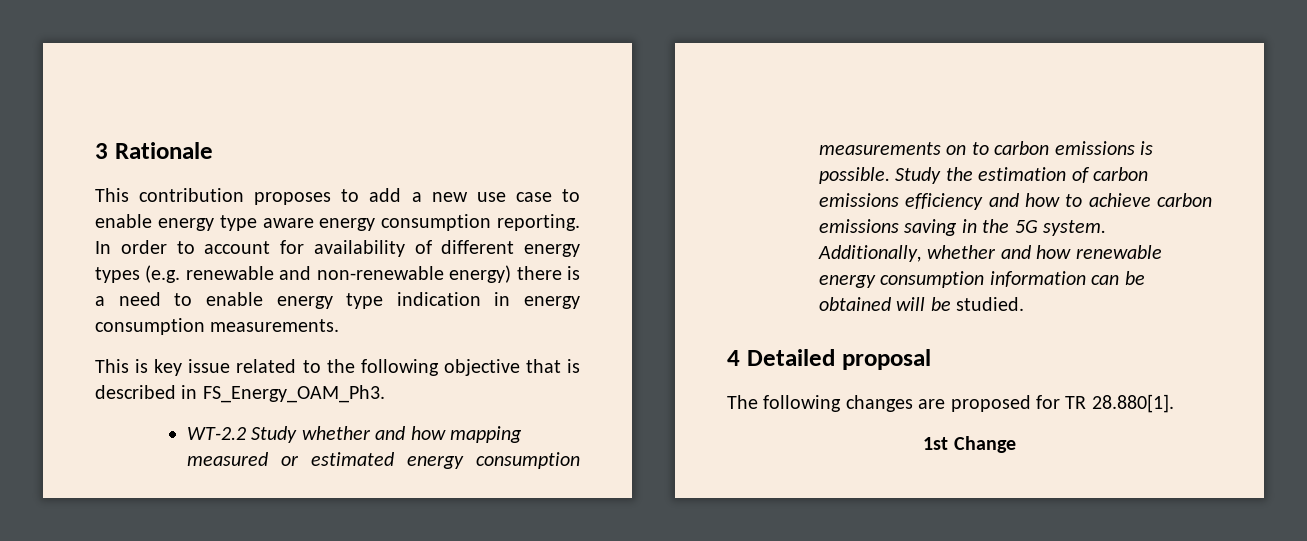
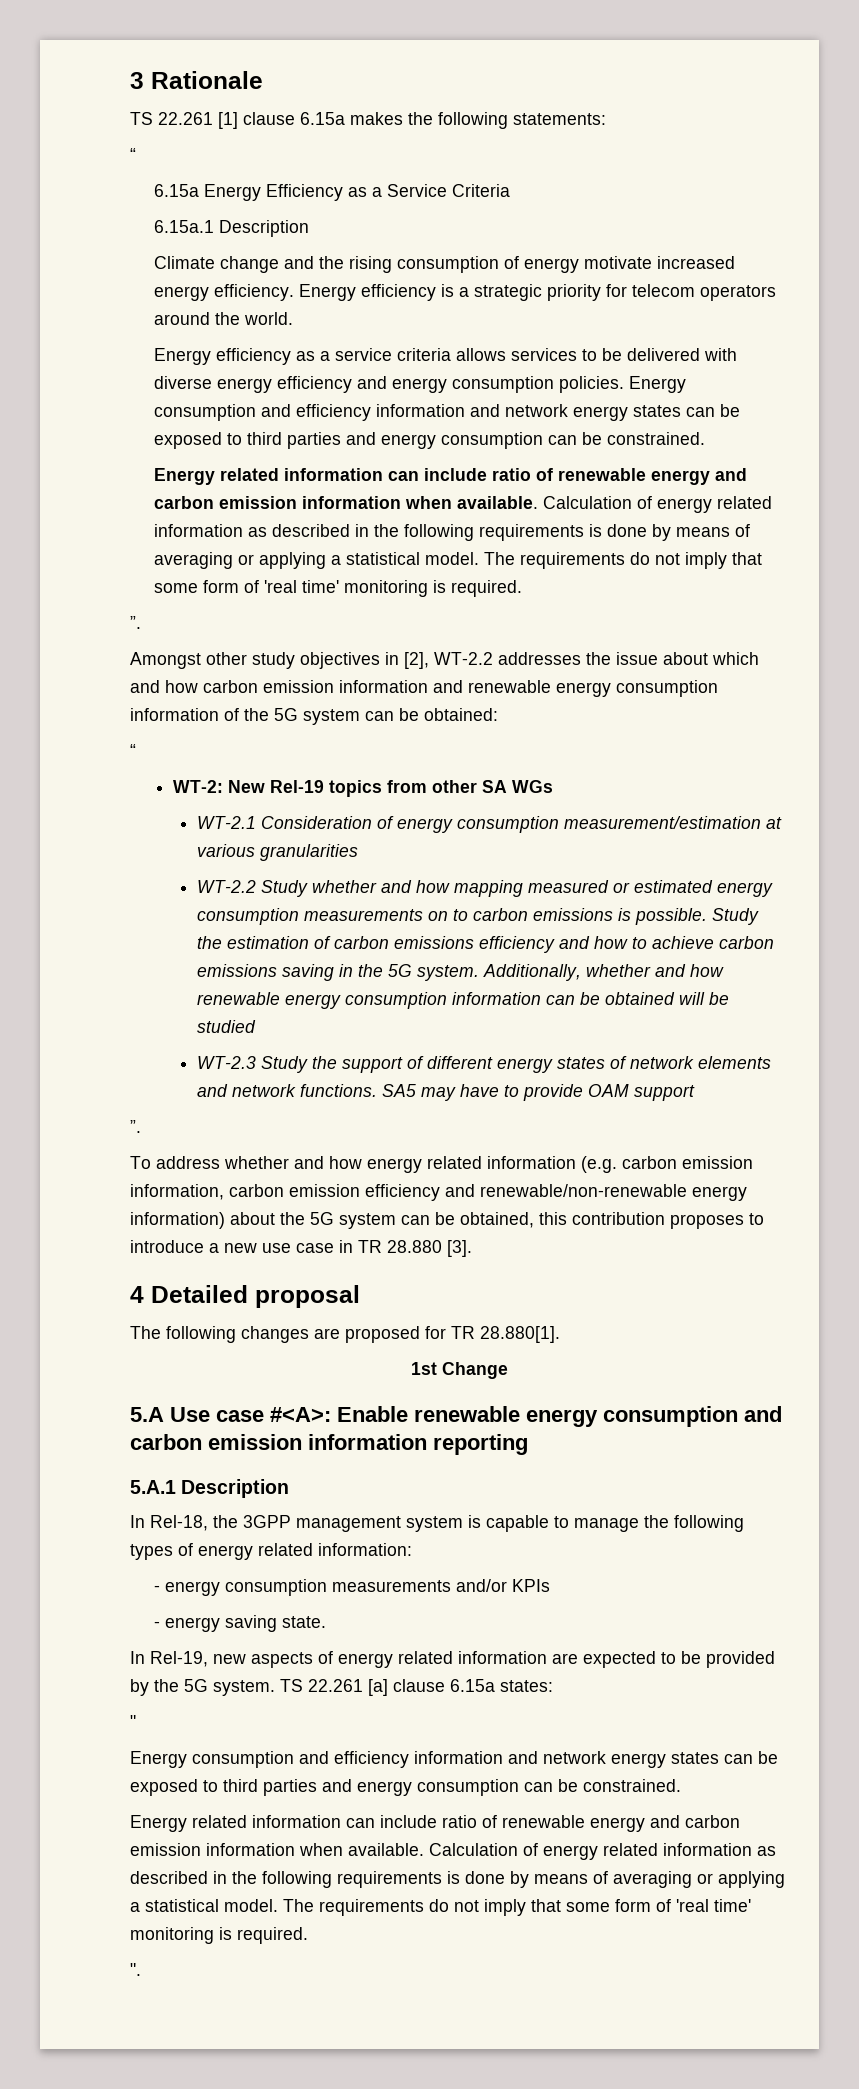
- This contribution proposes to add a new use case to enable energy type aware energy consumption reporting. In order to account for availability of different energy types (e.g. renewable and non-renewable energy) there is a need to enable energy type indication in energy consumption measurements.
- This is key issue related to the following objective that is described in FS_Energy_OAM_Ph3.
+ TS 22.261 [1] clause 6.15a makes the following statements:
+ “
+ 6.15a Energy Efficiency as a Service Criteria
+ 6.15a.1 Description
+ Climate change and the rising consumption of energy motivate increased energy efficiency. Energy efficiency is a strategic priority for telecom operators around the world.
+ Energy efficiency as a service criteria allows services to be delivered with diverse energy efficiency and energy consumption policies. Energy consumption and efficiency information and network energy states can be exposed to third parties and energy consumption can be constrained.
+ Energy related information can include ratio of renewable energy and carbon emission information when available. Calculation of energy related information as described in the following requirements is done by means of averaging or applying a statistical model. The requirements do not imply that some form of 'real time' monitoring is required.
+ ”.
+ Amongst other study objectives in [2], WT-2.2 addresses the issue about which and how carbon emission information and renewable energy consumption information of the 5G system can be obtained:
+ “
+ WT-2: New Rel-19 topics from other SA WGs
+ WT-2.1 Consideration of energy consumption measurement/estimation at various granularities
- Additionally, whether and how renewable energy consumption information can be obtained will be studied.
+ Additionally, whether and how renewable energy consumption information can be obtained will be studied
+ WT-2.3 Study the support of different energy states of network elements and network functions. SA5 may have to provide OAM support
+ ”.
+ To address whether and how energy related information (e.g. carbon emission information, carbon emission efficiency and renewable/non-renewable energy information) about the 5G system can be obtained, this contribution proposes to introduce a new use case in TR 28.880 [3].
+ 5.A Use case #<A>: Enable renewable energy consumption and carbon emission information reporting
+ 5.A.1 Description
+ In Rel-18, the 3GPP management system is capable to manage the following types of energy related information:
+ - energy consumption measurements and/or KPIs
+ - energy saving state.
+ In Rel-19, new aspects of energy related information are expected to be provided by the 5G system. TS 22.261 [a] clause 6.15a states:
+ "
+ Energy consumption and efficiency information and network energy states can be exposed to third parties and energy consumption can be constrained.
+ Energy related information can include ratio of renewable energy and carbon emission information when available. Calculation of energy related information as described in the following requirements is done by means of averaging or applying a statistical model. The requirements do not imply that some form of 'real time' monitoring is required.
+ ".

